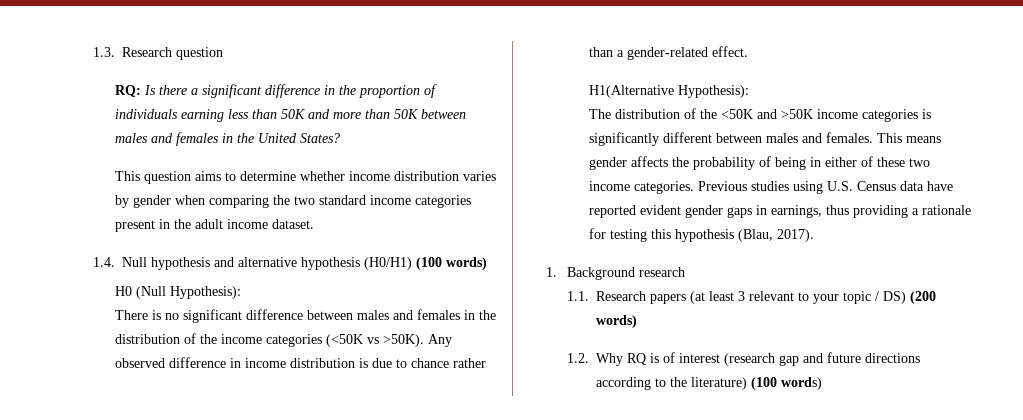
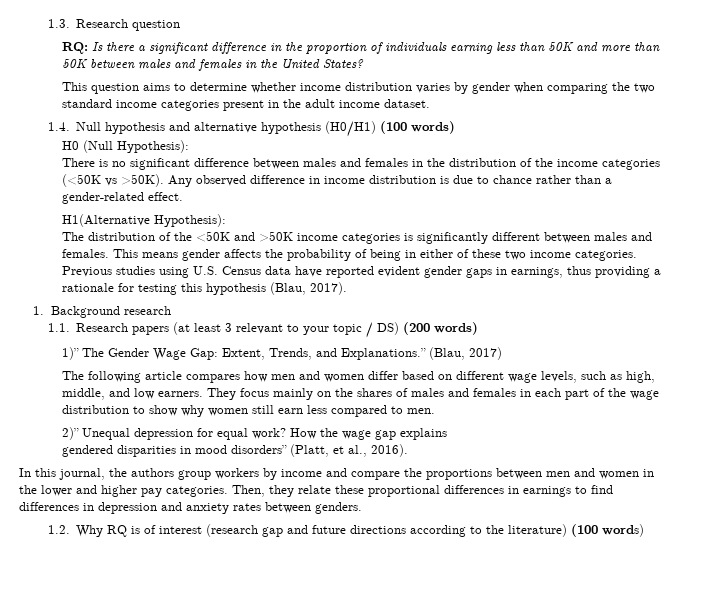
+ 1)” The Gender Wage Gap: Extent, Trends, and Explanations.” (Blau, 2017)
+ The following article compares how men and women differ based on different wage levels, such as high, middle, and low earners. They focus mainly on the shares of males and females in each part of the wage distribution to show why women still earn less compared to men.
+ 2)” Unequal depression for equal work? How the wage gap explains
+ gendered disparities in mood disorders” (Platt, et al., 2016).
+ In this journal, the authors group workers by income and compare the proportions between men and women in the lower and higher pay categories. Then, they relate these proportional differences in earnings to find differences in depression and anxiety rates between genders.

